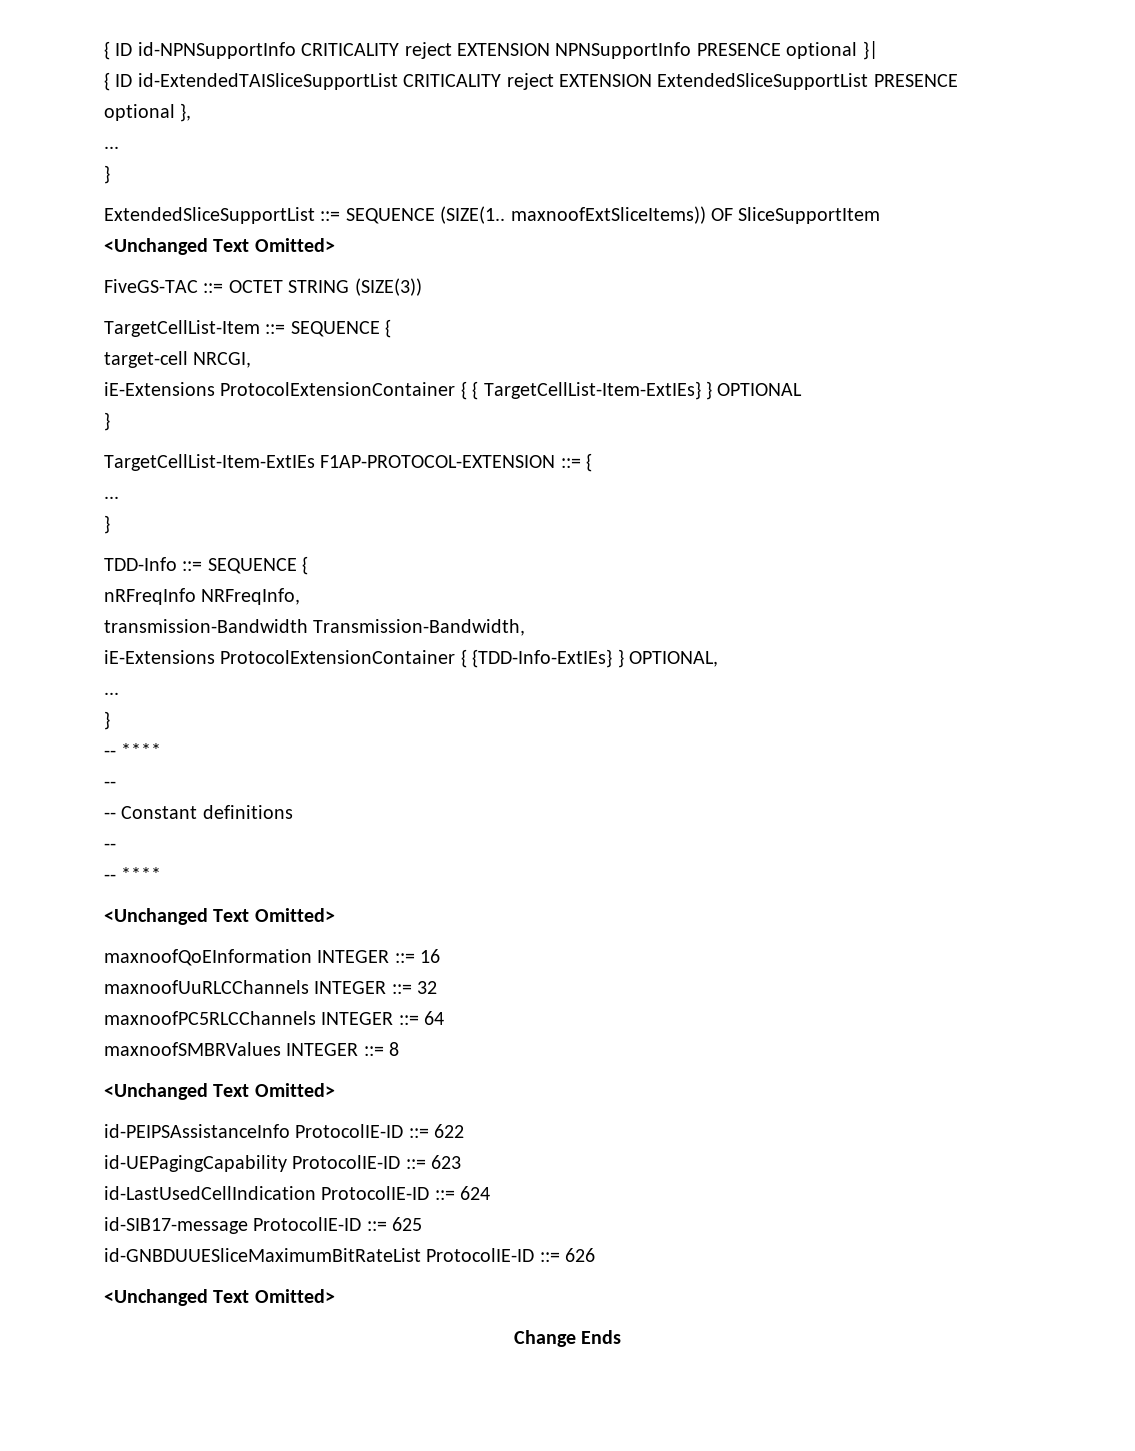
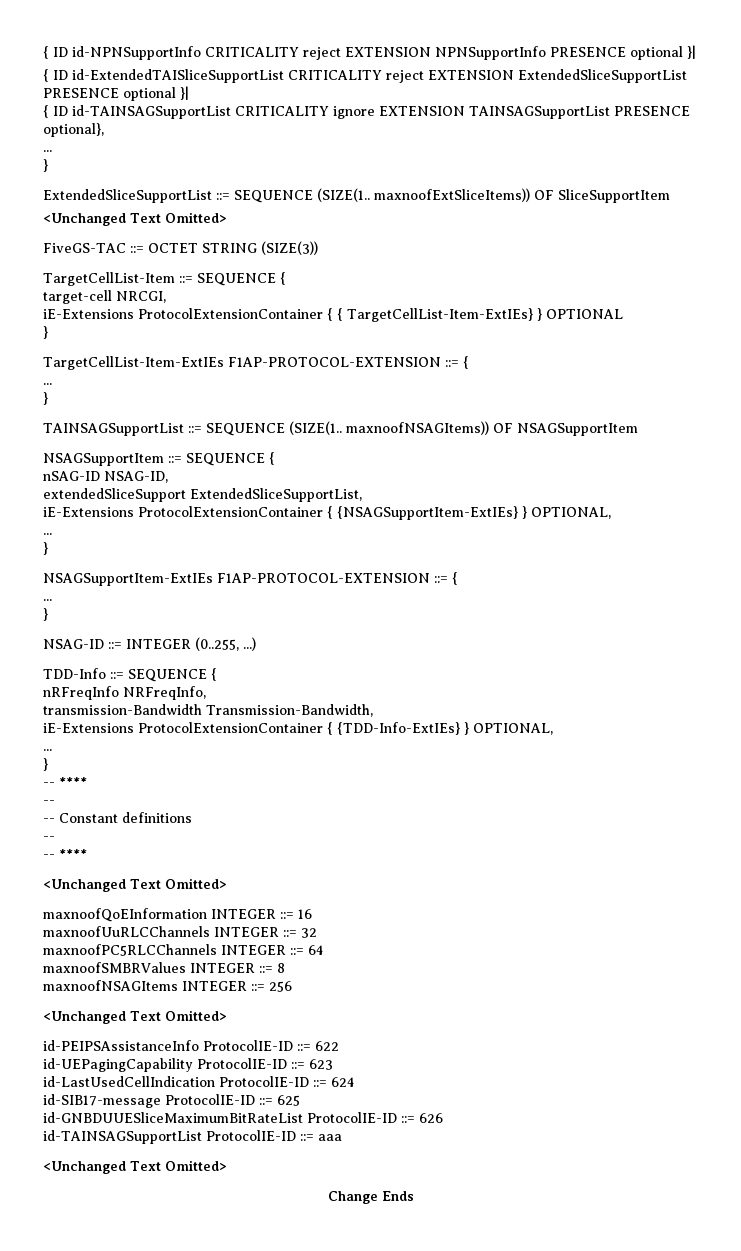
- { ID id-ExtendedTAISliceSupportList CRITICALITY reject EXTENSION ExtendedSliceSupportList PRESENCE optional },
+ { ID id-ExtendedTAISliceSupportList CRITICALITY reject EXTENSION ExtendedSliceSupportList PRESENCE optional }|
+ { ID id-TAINSAGSupportList CRITICALITY ignore EXTENSION TAINSAGSupportList PRESENCE optional},
+ TAINSAGSupportList ::= SEQUENCE (SIZE(1.. maxnoofNSAGItems)) OF NSAGSupportItem
+ NSAGSupportItem ::= SEQUENCE {
+ nSAG-ID NSAG-ID,
+ extendedSliceSupport ExtendedSliceSupportList,
+ iE-Extensions ProtocolExtensionContainer { {NSAGSupportItem-ExtIEs} } OPTIONAL,
+ ...
+ }
+ NSAGSupportItem-ExtIEs F1AP-PROTOCOL-EXTENSION ::= {
+ ...
+ }
+ NSAG-ID ::= INTEGER (0..255, ...)
+ maxnoofNSAGItems INTEGER ::= 256
+ id-TAINSAGSupportList ProtocolIE-ID ::= aaa

